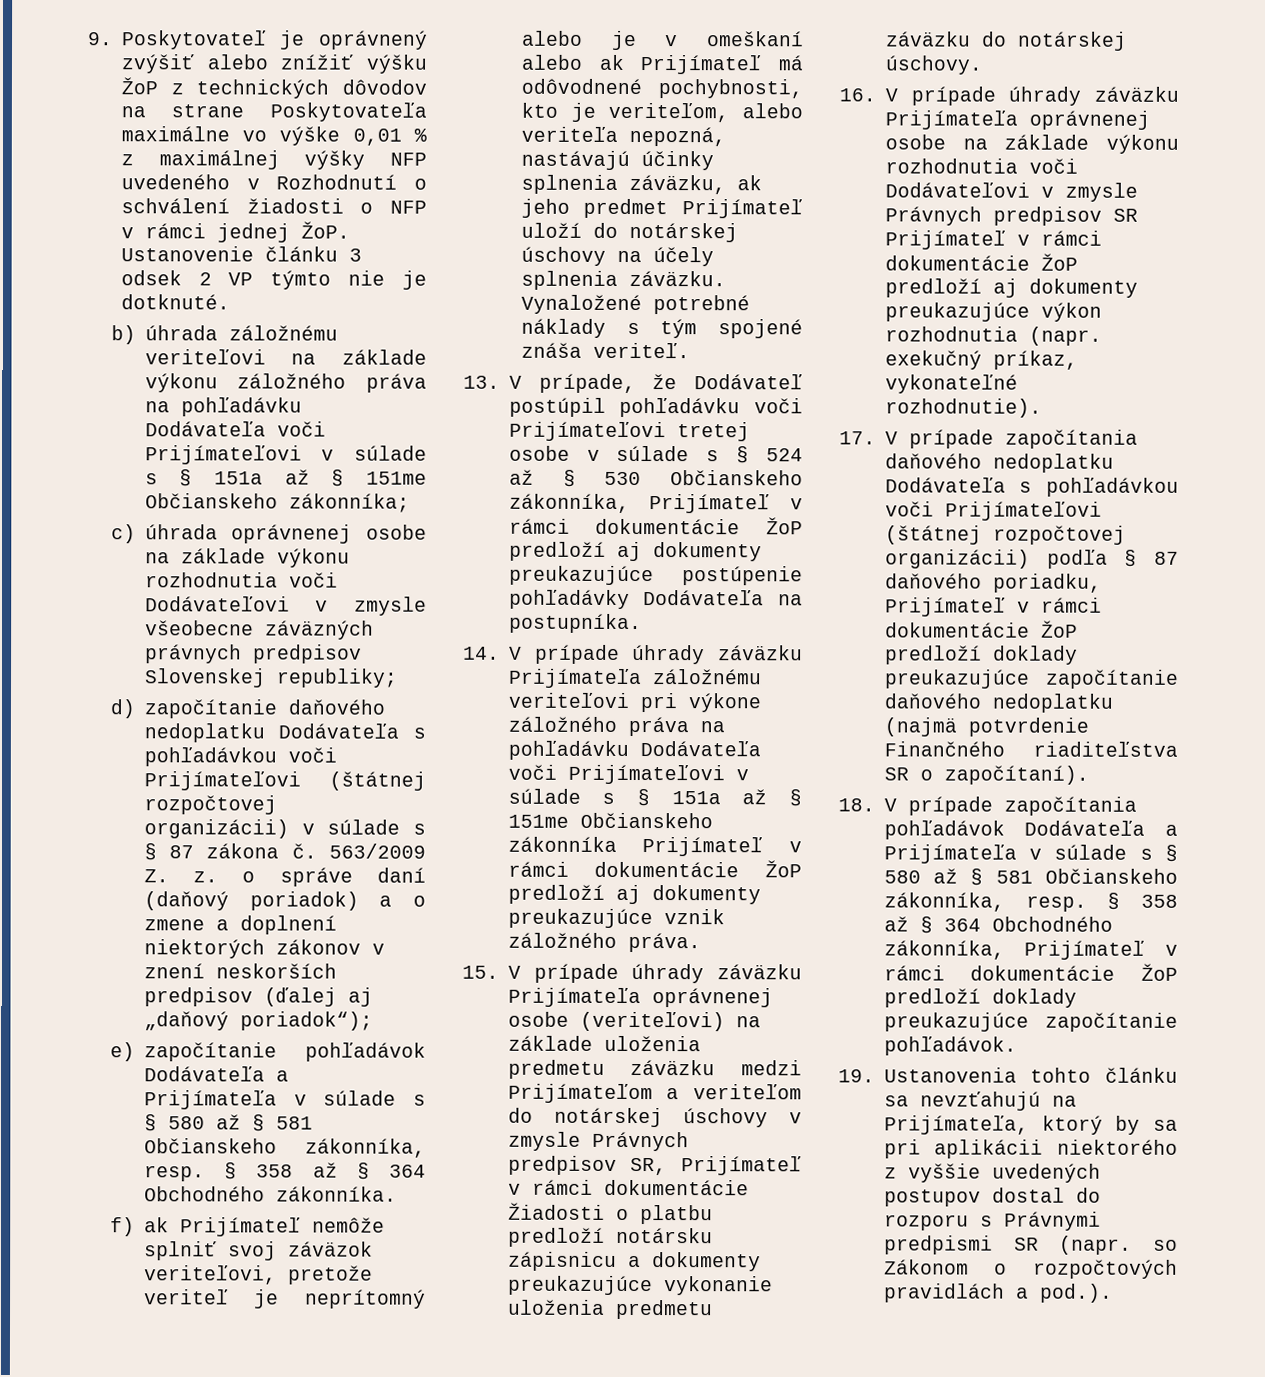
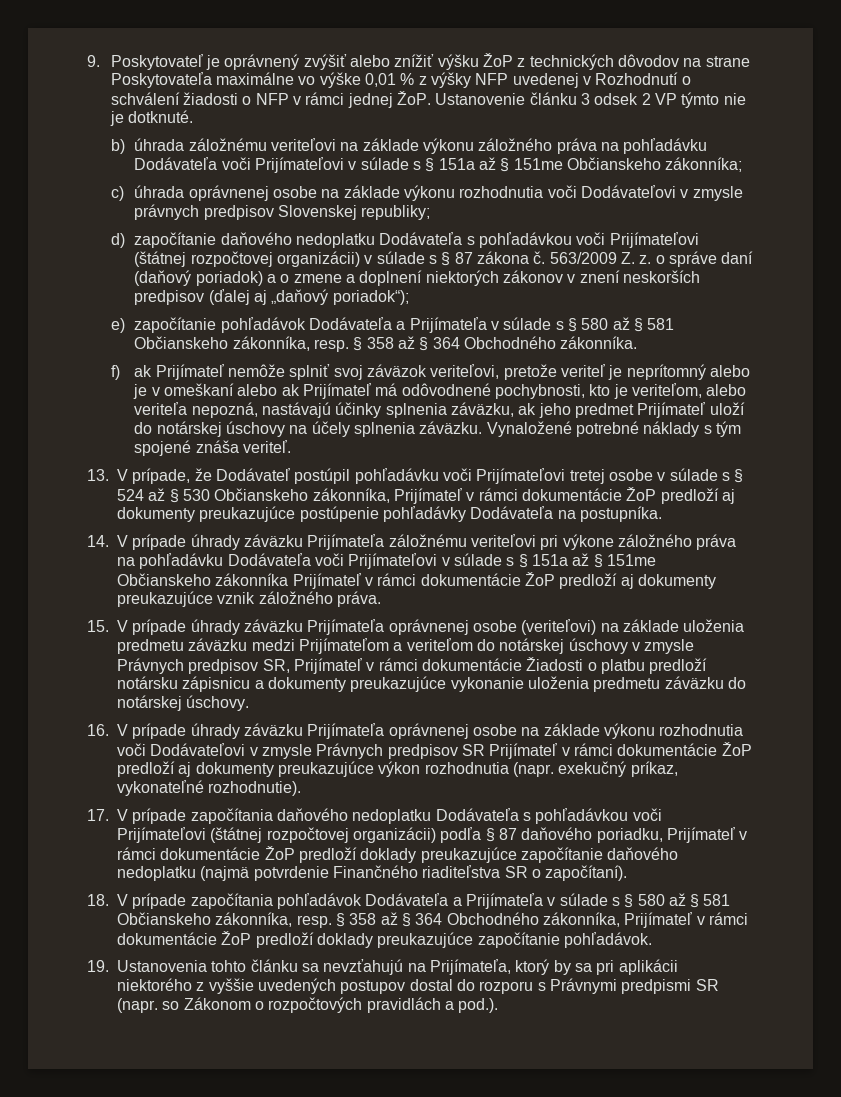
- 9. Poskytovateľ je oprávnený zvýšiť alebo znížiť výšku ŽoP z technických dôvodov na strane Poskytovateľa maximálne vo výške 0,01 % z maximálnej výšky NFP uvedeného v Rozhodnutí o schválení žiadosti o NFP v rámci jednej ŽoP. Ustanovenie článku 3 odsek 2 VP týmto nie je dotknuté.
+ 9. Poskytovateľ je oprávnený zvýšiť alebo znížiť výšku ŽoP z technických dôvodov na strane Poskytovateľa maximálne vo výške 0,01 % z výšky NFP uvedenej v Rozhodnutí o schválení žiadosti o NFP v rámci jednej ŽoP. Ustanovenie článku 3 odsek 2 VP týmto nie je dotknuté.
- c) úhrada oprávnenej osobe na základe výkonu rozhodnutia voči Dodávateľovi v zmysle všeobecne záväzných právnych predpisov Slovenskej republiky;
+ c) úhrada oprávnenej osobe na základe výkonu rozhodnutia voči Dodávateľovi v zmysle právnych predpisov Slovenskej republiky;

